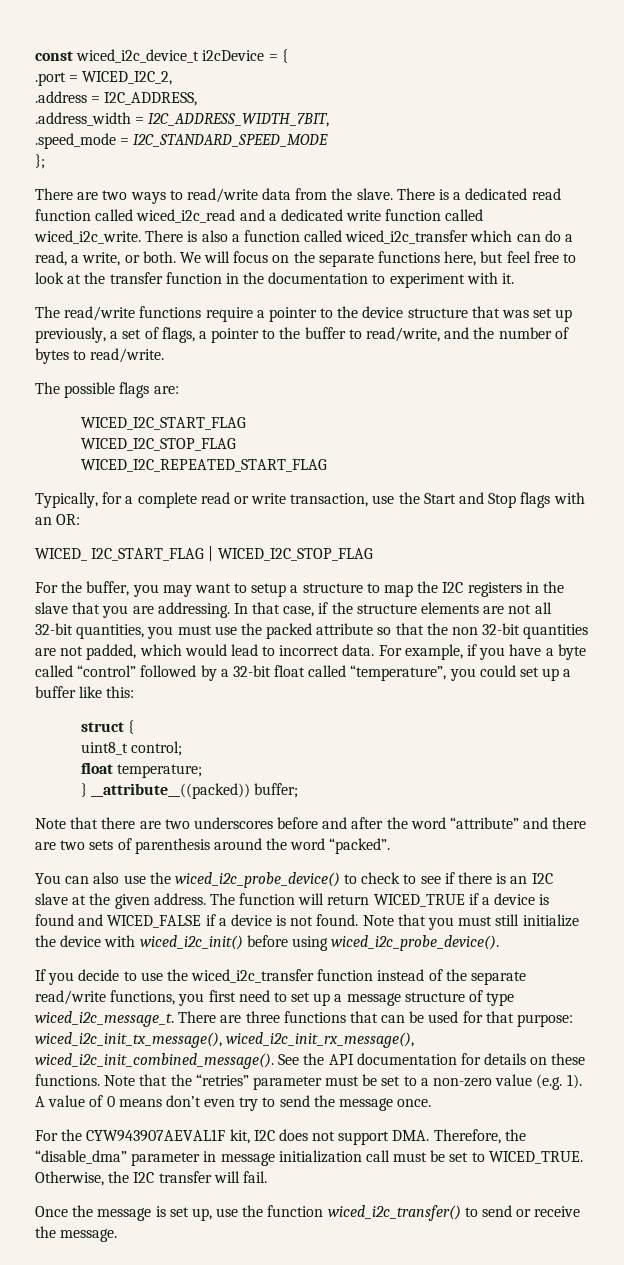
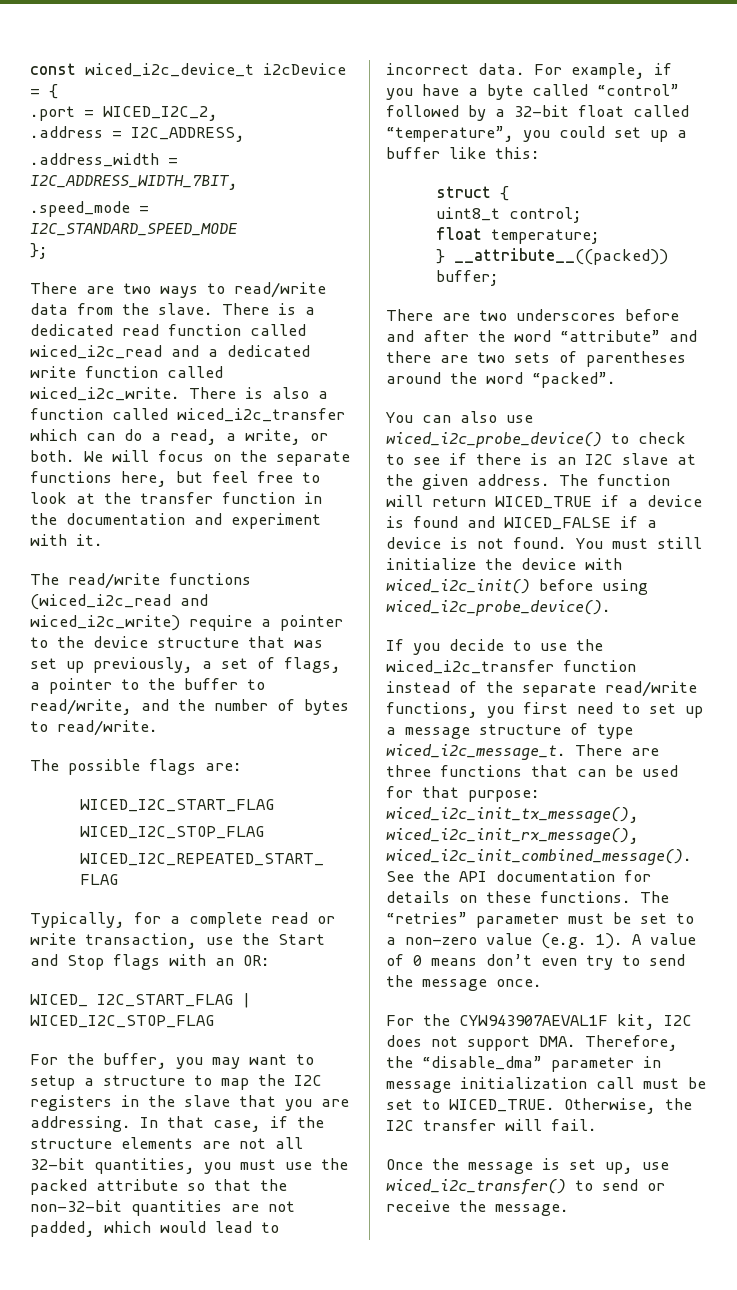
- We will focus on the separate functions here, but feel free to look at the transfer function in the documentation to experiment with it.
+ We will focus on the separate functions here, but feel free to look at the transfer function in the documentation and experiment with it.
- The read/write functions require a pointer to the device structure that was set up previously, a set of flags, a pointer to the buffer to read/write, and the number of bytes to read/write.
+ The read/write functions (wiced_i2c_read and wiced_i2c_write) require a pointer to the device structure that was set up previously, a set of flags, a pointer to the buffer to read/write, and the number of bytes to read/write.
- In that case, if the structure elements are not all 32-bit quantities, you must use the packed attribute so that the non 32-bit quantities are not padded, which would lead to incorrect data.
+ In that case, if the structure elements are not all 32-bit quantities, you must use the packed attribute so that the non-32-bit quantities are not padded, which would lead to incorrect data.
- Note that there are two underscores before and after the word “attribute” and there are two sets of parenthesis around the word “packed”.
+ There are two underscores before and after the word “attribute” and there are two sets of parentheses around the word “packed”.
- You can also use the wiced_i2c_probe_device() to check to see if there is an I2C slave at the given address.
+ You can also use wiced_i2c_probe_device() to check to see if there is an I2C slave at the given address.
- Note that you must still initialize the device with wiced_i2c_init() before using wiced_i2c_probe_device().
+ You must still initialize the device with wiced_i2c_init() before using wiced_i2c_probe_device().
- Note that the “retries” parameter must be set to a non-zero value (e.g. 1).
+ The “retries” parameter must be set to a non-zero value (e.g. 1).
- Once the message is set up, use the function wiced_i2c_transfer() to send or receive the message.
+ Once the message is set up, use wiced_i2c_transfer() to send or receive the message.

